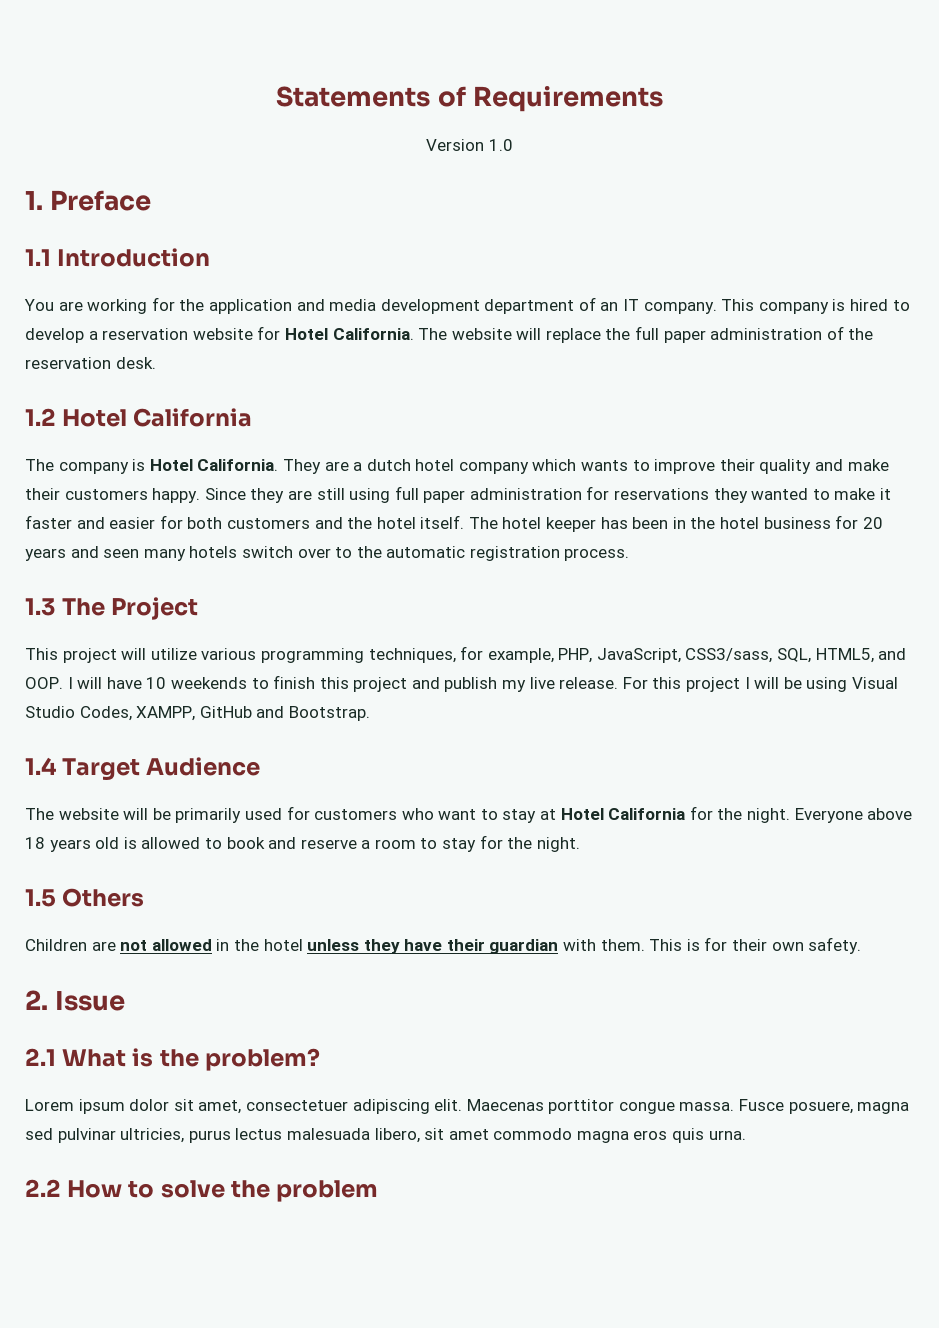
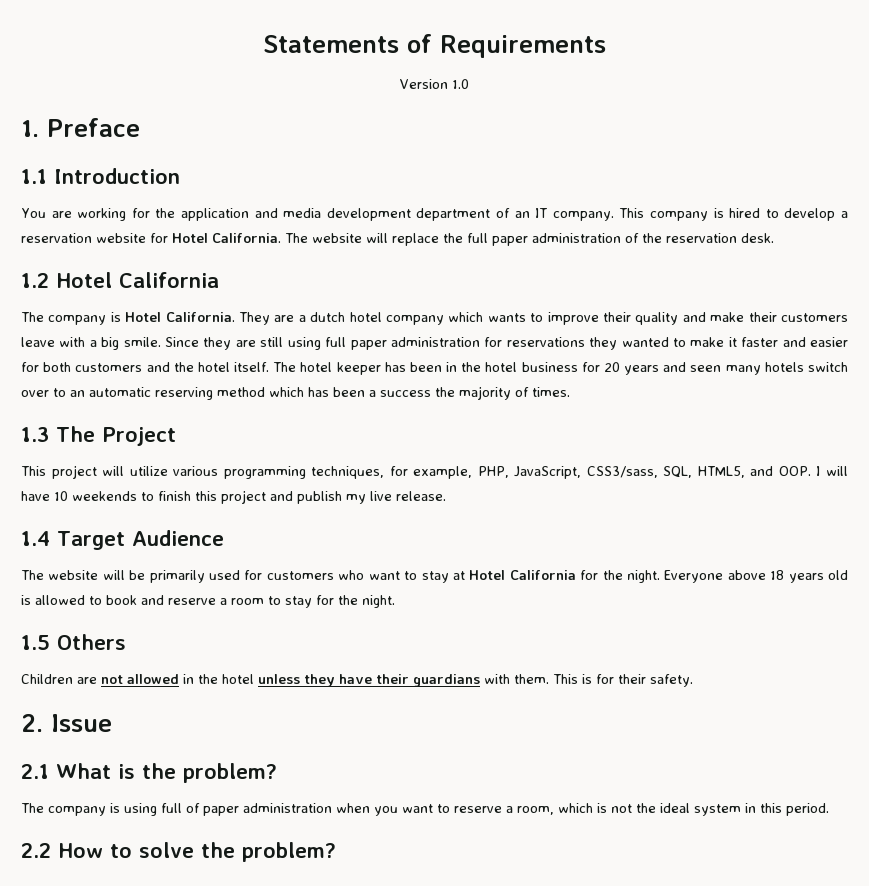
- They are a dutch hotel company which wants to improve their quality and make their customers happy.
+ They are a dutch hotel company which wants to improve their quality and make their customers leave with a big smile.
- The hotel keeper has been in the hotel business for 20 years and seen many hotels switch over to the automatic registration process.
+ The hotel keeper has been in the hotel business for 20 years and seen many hotels switch over to an automatic reserving method which has been a success the majority of times.
- For this project I will be using Visual Studio Codes, XAMPP, GitHub and Bootstrap.
- Children are not allowed in the hotel unless they have their guardian with them.
+ Children are not allowed in the hotel unless they have their guardians with them.
- This is for their own safety.
+ This is for their safety.
- Lorem ipsum dolor sit amet, consectetuer adipiscing elit. Maecenas porttitor congue massa. Fusce posuere, magna sed pulvinar ultricies, purus lectus malesuada libero, sit amet commodo magna eros quis urna.
+ The company is using full of paper administration when you want to reserve a room, which is not the ideal system in this period.
- 2.2 How to solve the problem
+ 2.2 How to solve the problem?

